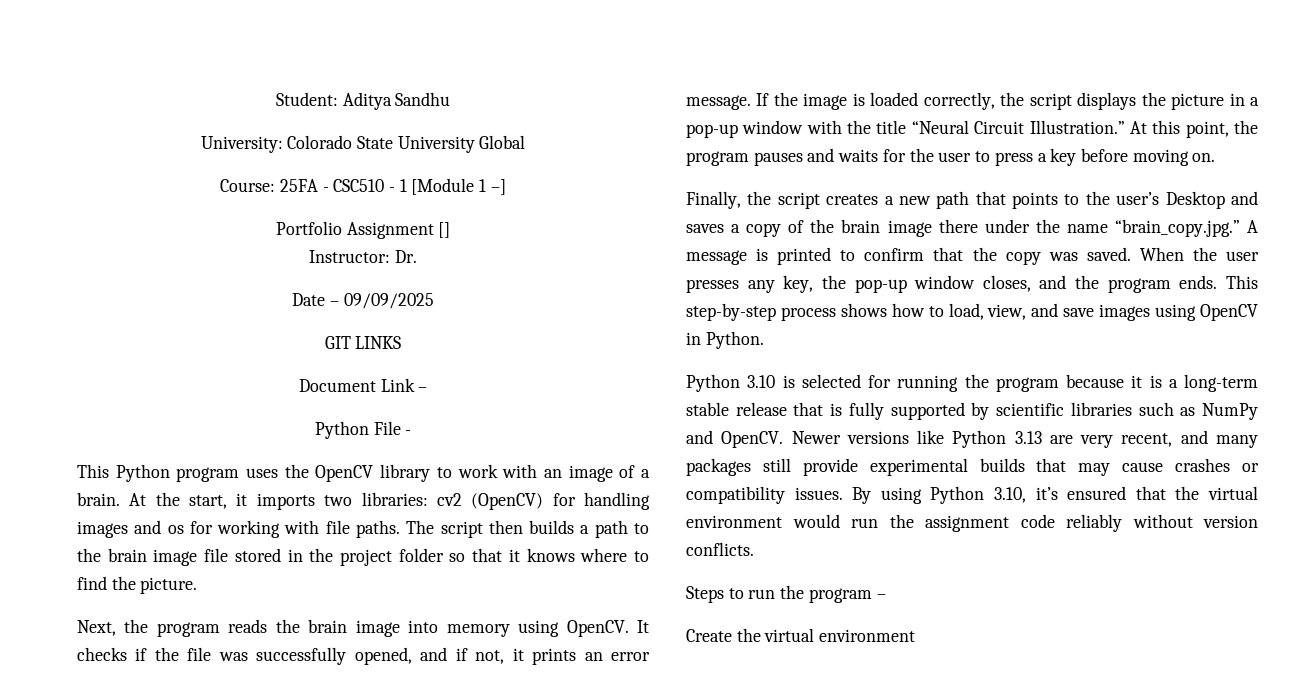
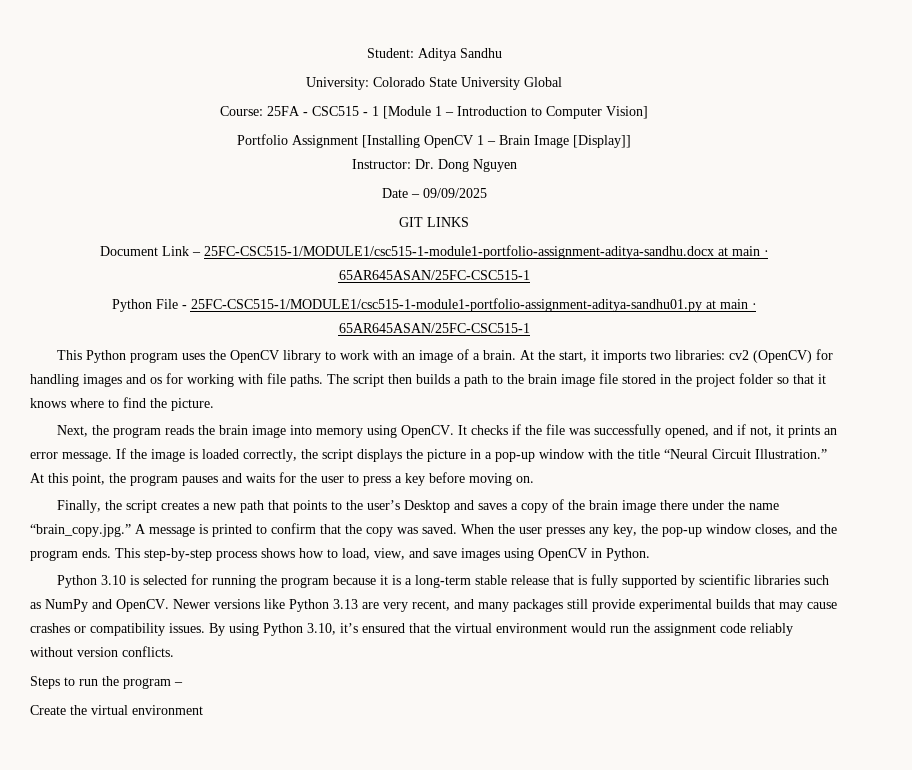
- Course: 25FA - CSC510 - 1 [Module 1 –]
- Portfolio Assignment []
+ Course: 25FA - CSC515 - 1 [Module 1 – Introduction to Computer Vision]
+ Portfolio Assignment [Installing OpenCV 1 – Brain Image [Display]]
- Instructor: Dr.
+ Instructor: Dr. Dong Nguyen
- Document Link –
- Python File -
+ Document Link – 25FC-CSC515-1/MODULE1/csc515-1-module1-portfolio-assignment-aditya-sandhu.docx at main · 65AR645ASAN/25FC-CSC515-1
+ Python File - 25FC-CSC515-1/MODULE1/csc515-1-module1-portfolio-assignment-aditya-sandhu01.py at main · 65AR645ASAN/25FC-CSC515-1

